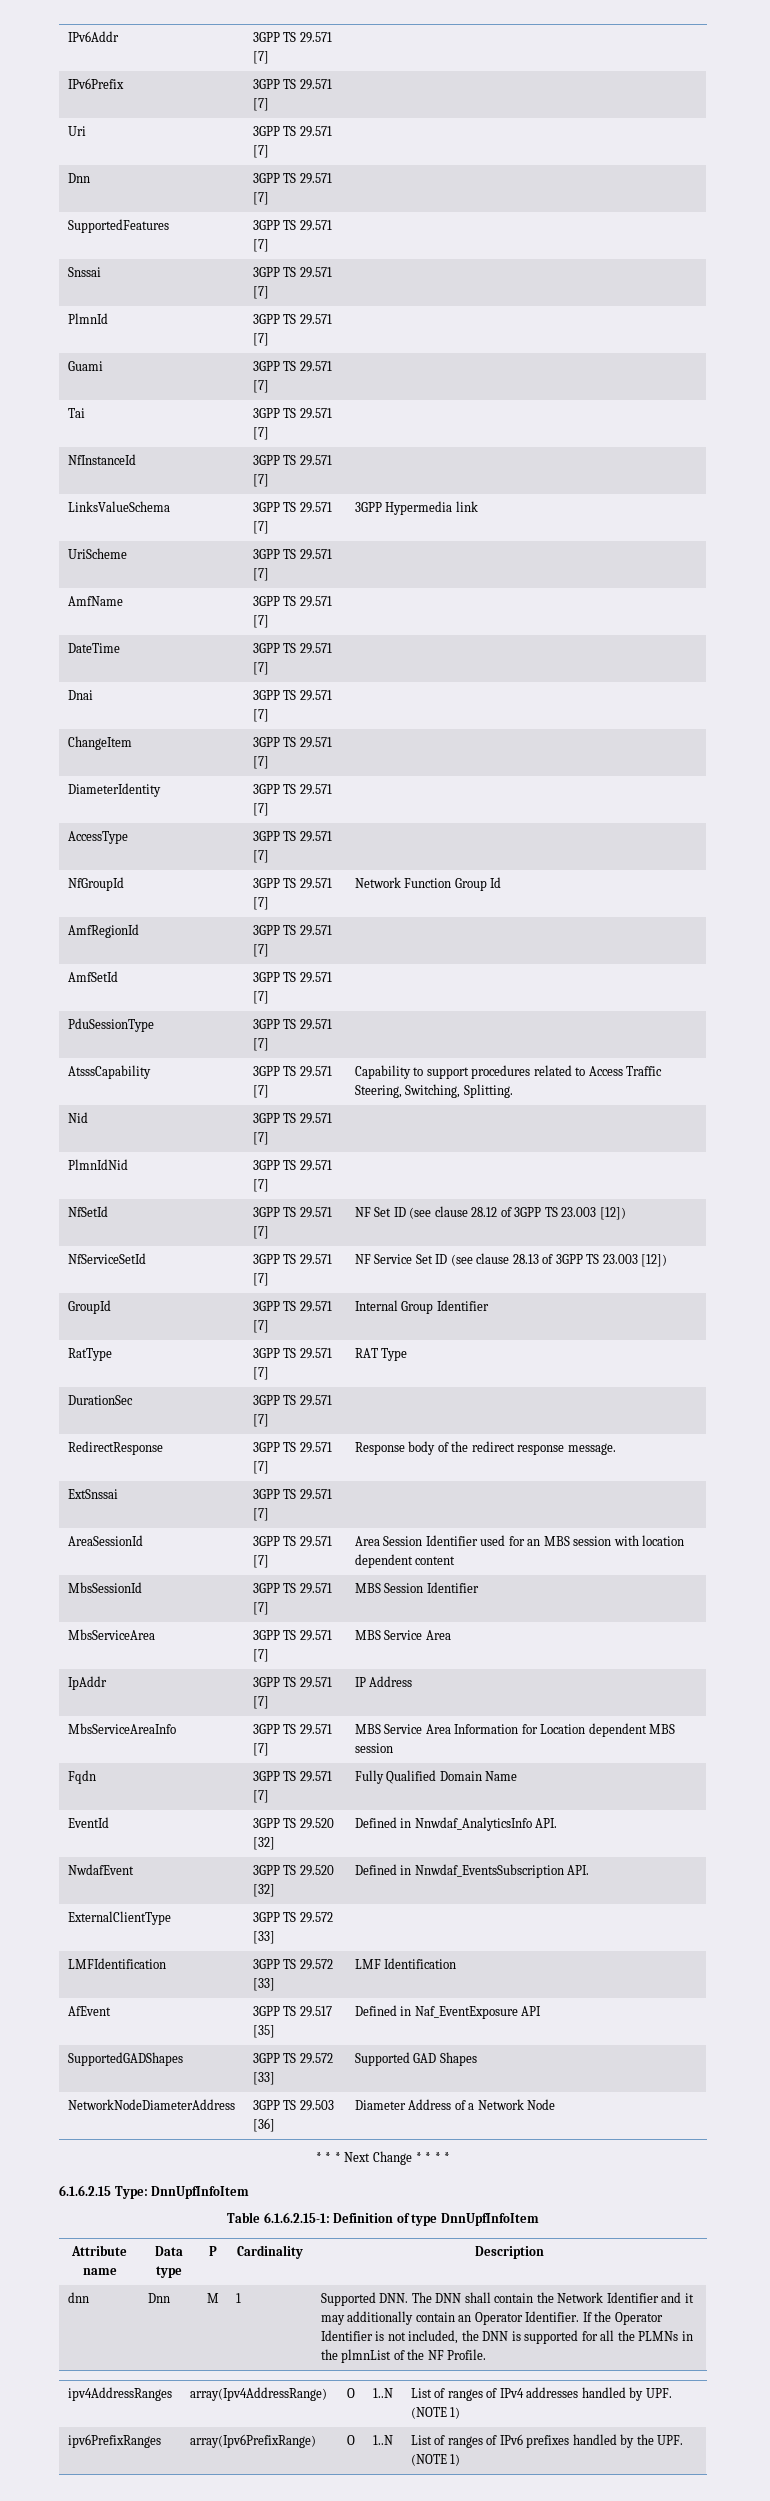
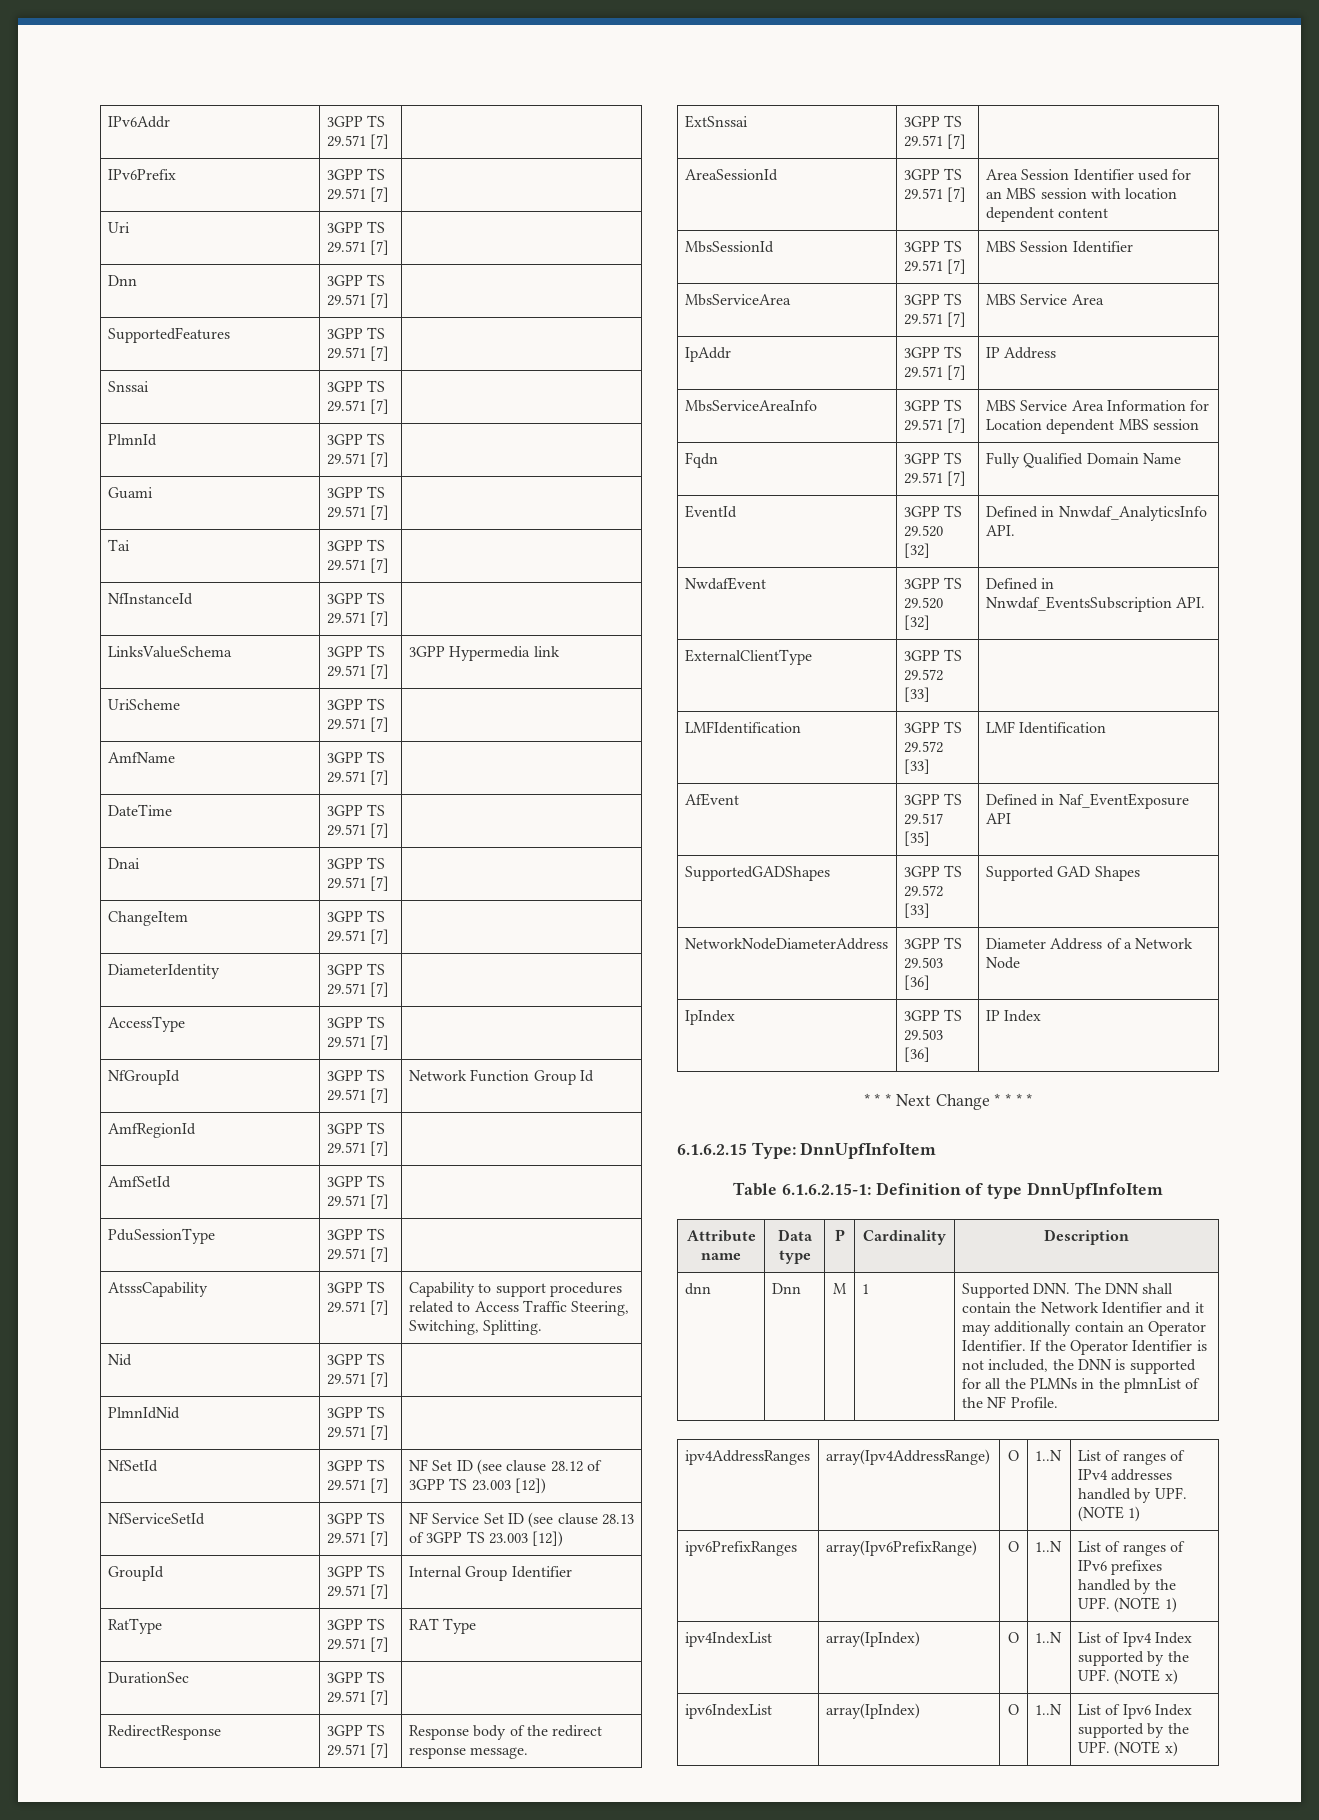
+ IpIndex | 3GPP TS 29.503 [36] | IP Index
+ ipv4IndexList | array(IpIndex) | O | 1..N | List of Ipv4 Index supported by the UPF. (NOTE x)
+ ipv6IndexList | array(IpIndex) | O | 1..N | List of Ipv6 Index supported by the UPF. (NOTE x)

